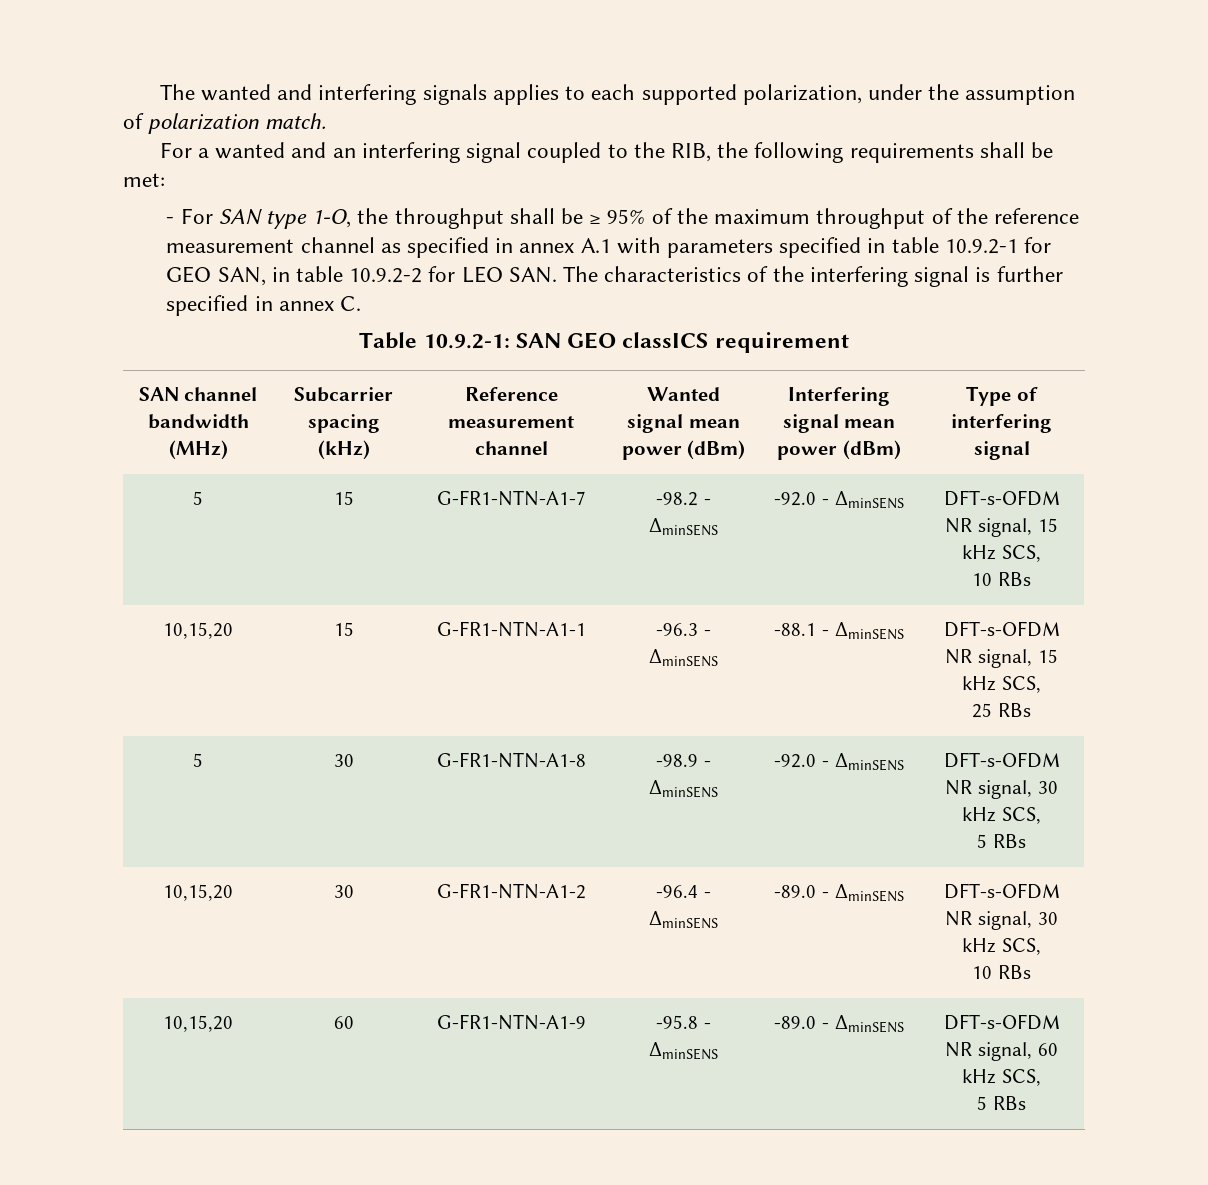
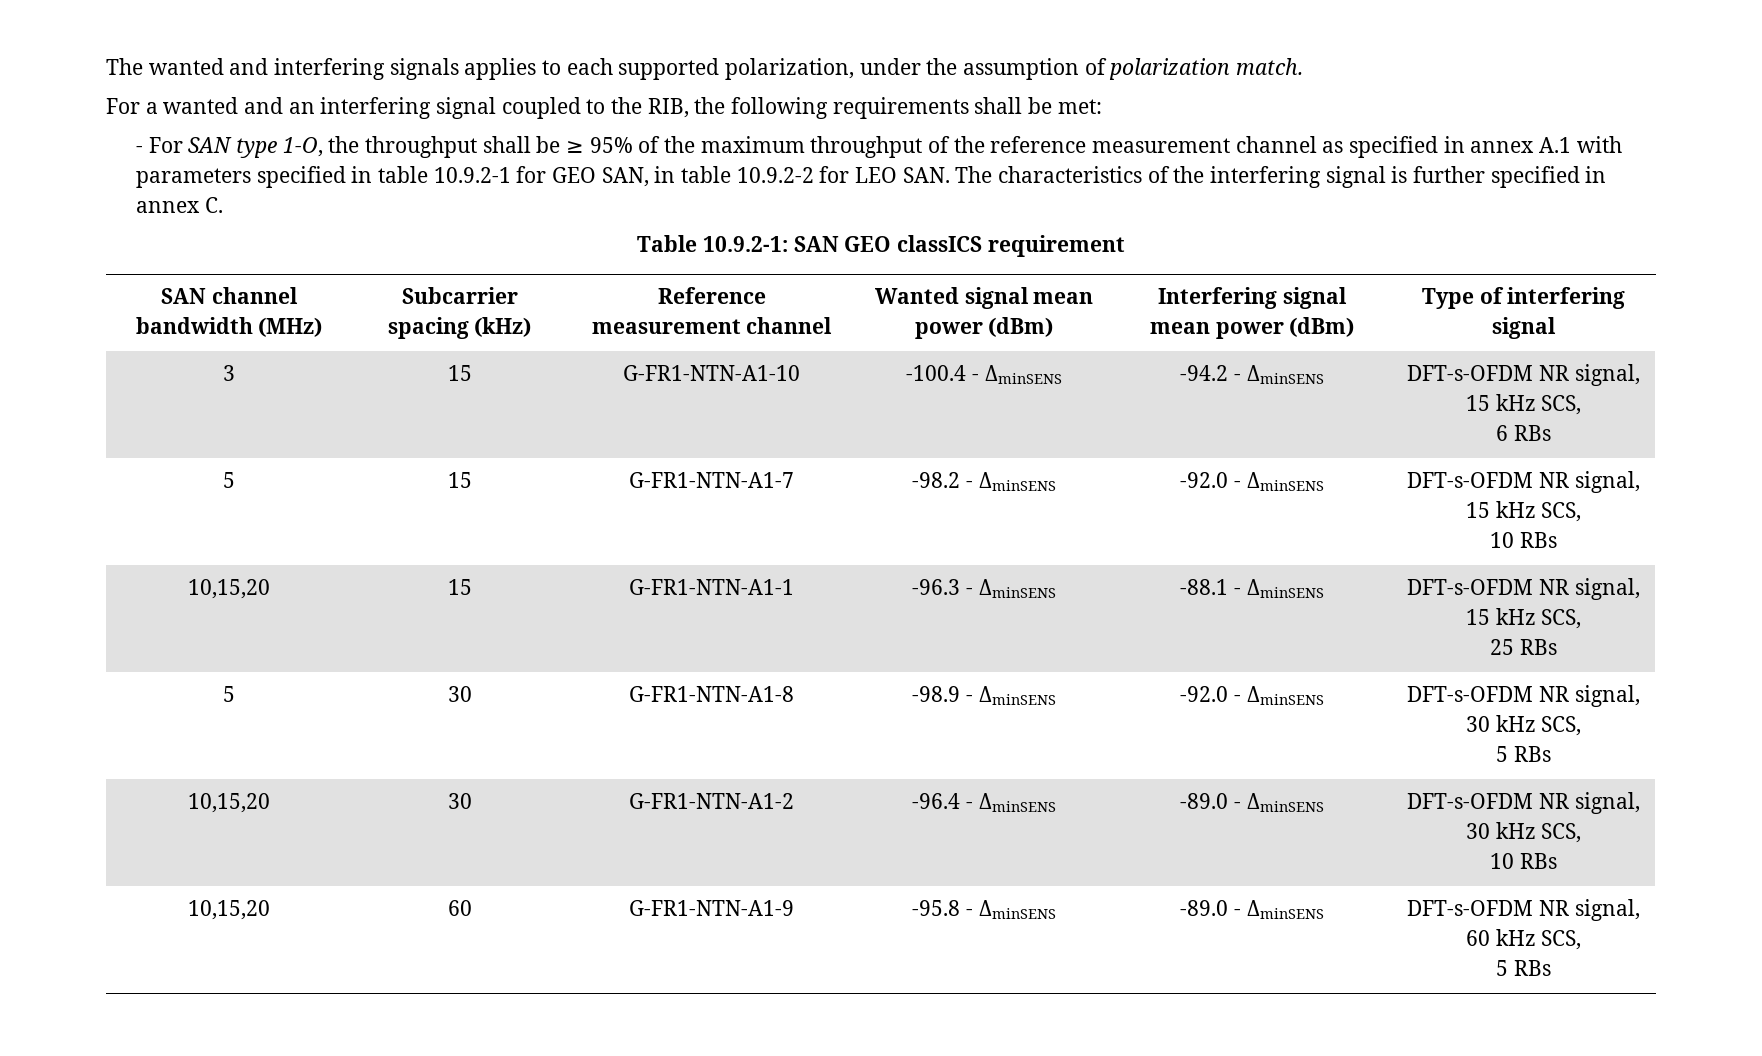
+ 3 | 15 | G-FR1-NTN-A1-10 | -100.4 - ΔminSENS | -94.2 - ΔminSENS | DFT-s-OFDM NR signal, 15 kHz SCS,
+ 6 RBs

